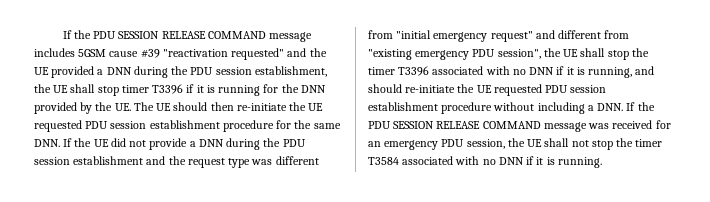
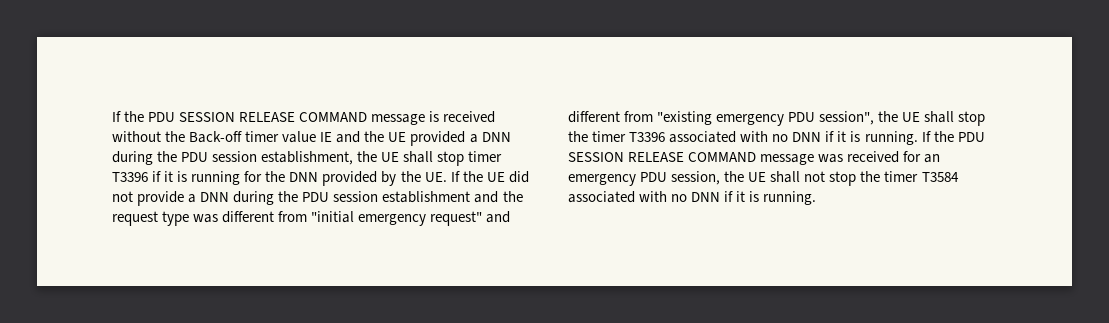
- If the PDU SESSION RELEASE COMMAND message includes 5GSM cause #39 "reactivation requested" and the UE provided a DNN during the PDU session establishment, the UE shall stop timer T3396 if it is running for the DNN provided by the UE. The UE should then re-initiate the UE requested PDU session establishment procedure for the same DNN. If the UE did not provide a DNN during the PDU session establishment and the request type was different from "initial emergency request" and different from "existing emergency PDU session", the UE shall stop the timer T3396 associated with no DNN if it is running, and should re-initiate the UE requested PDU session establishment procedure without including a DNN. If the PDU SESSION RELEASE COMMAND message was received for an emergency PDU session, the UE shall not stop the timer T3584 associated with no DNN if it is running.
+ If the PDU SESSION RELEASE COMMAND message is received without the Back-off timer value IE and the UE provided a DNN during the PDU session establishment, the UE shall stop timer T3396 if it is running for the DNN provided by the UE. If the UE did not provide a DNN during the PDU session establishment and the request type was different from "initial emergency request" and different from "existing emergency PDU session", the UE shall stop the timer T3396 associated with no DNN if it is running. If the PDU SESSION RELEASE COMMAND message was received for an emergency PDU session, the UE shall not stop the timer T3584 associated with no DNN if it is running.

